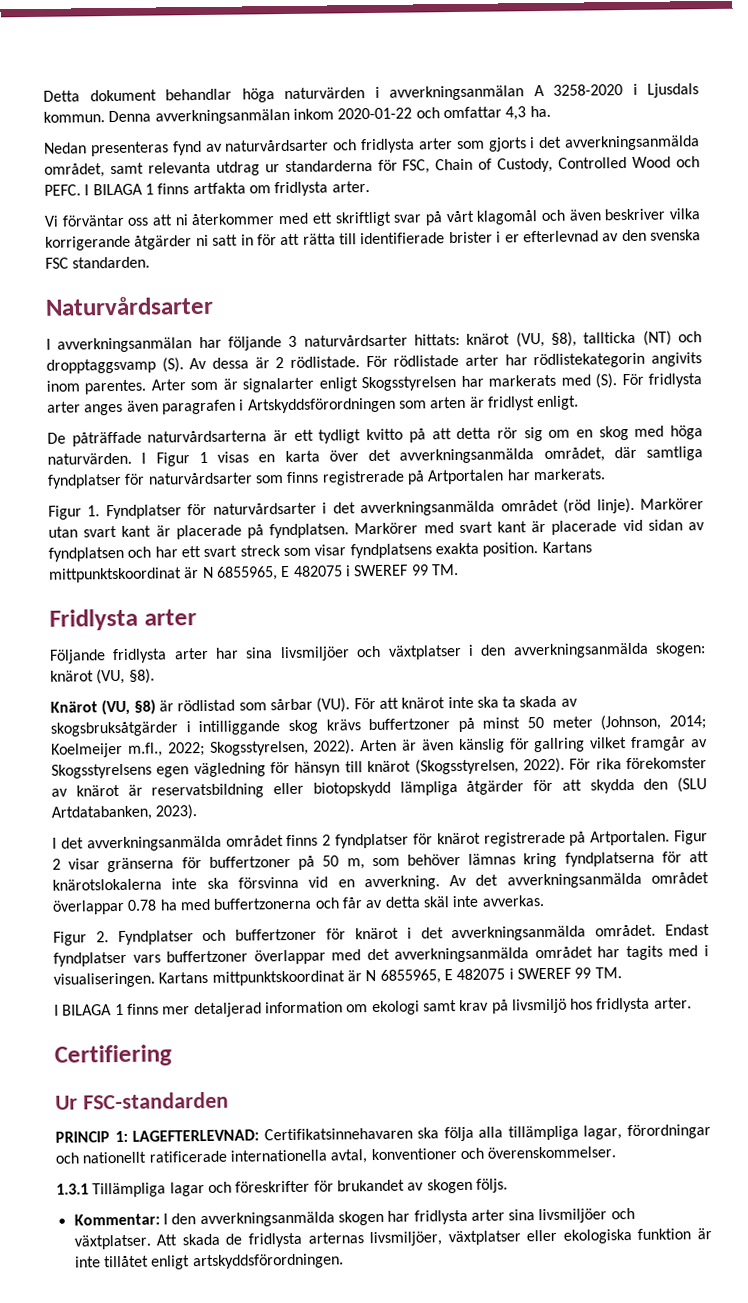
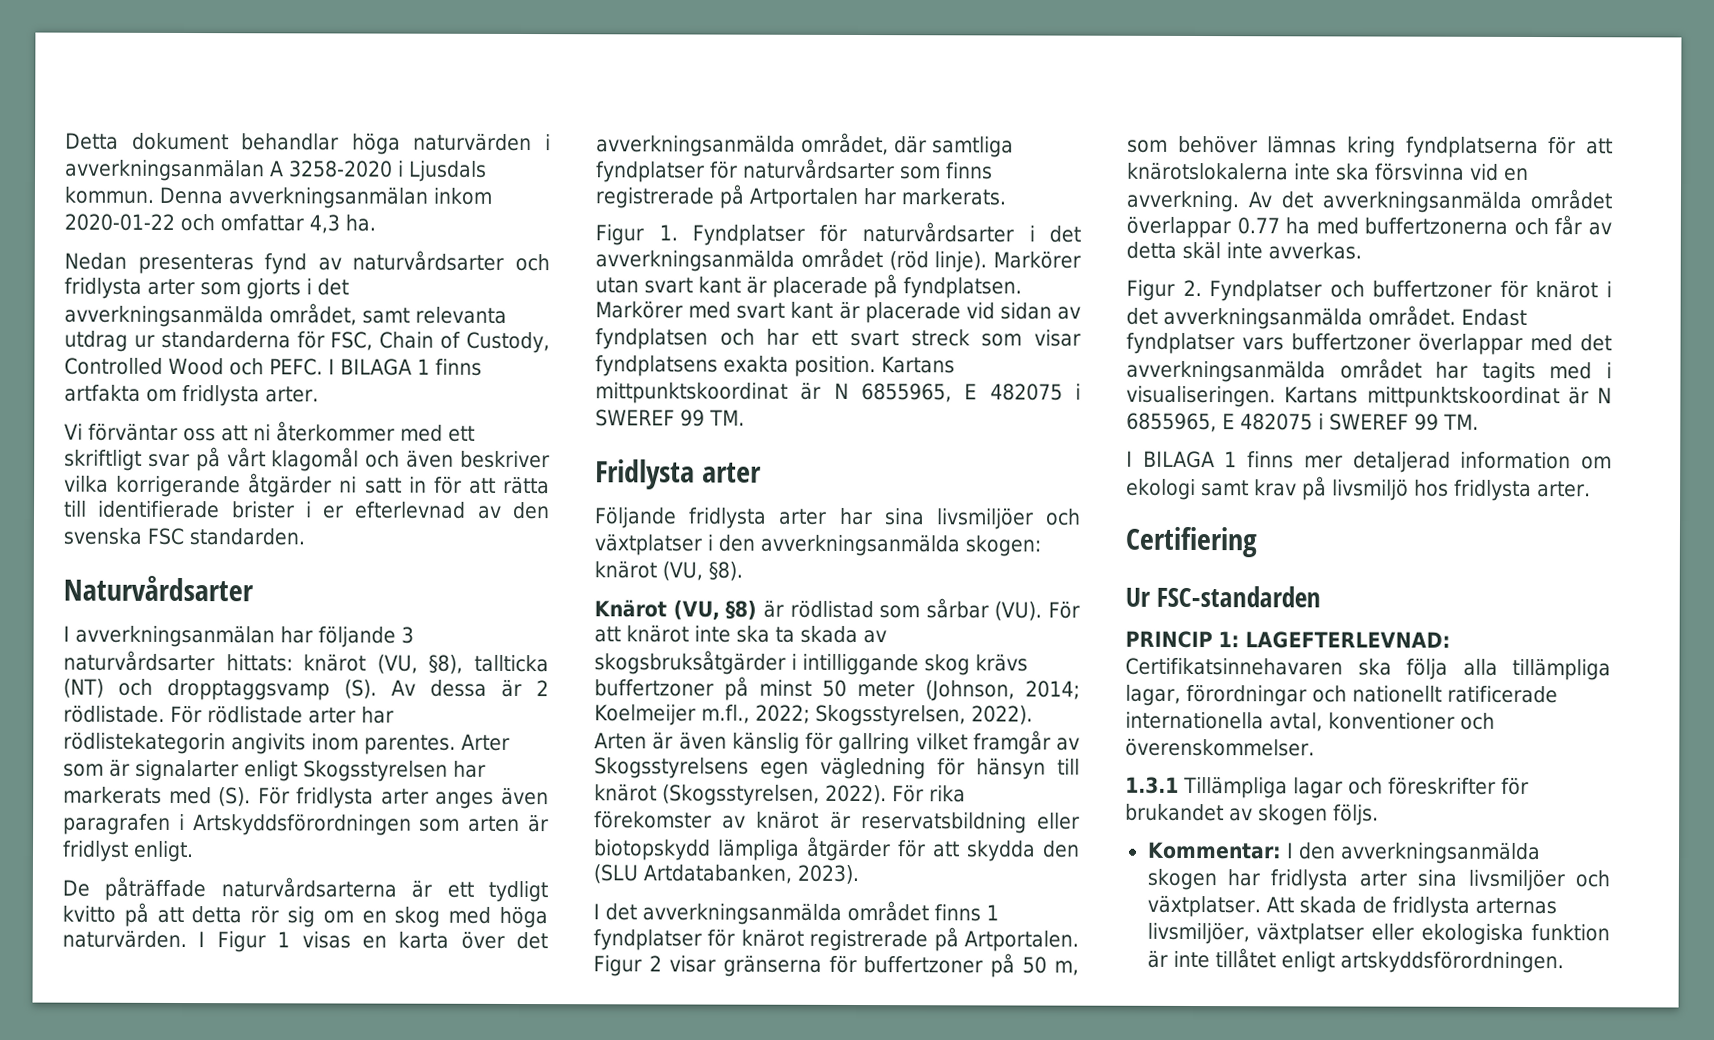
- I det avverkningsanmälda området finns 2 fyndplatser för knärot registrerade på Artportalen.
+ I det avverkningsanmälda området finns 1 fyndplatser för knärot registrerade på Artportalen.
- Av det avverkningsanmälda området överlappar 0.78 ha med buffertzonerna och får av detta skäl inte avverkas.
+ Av det avverkningsanmälda området överlappar 0.77 ha med buffertzonerna och får av detta skäl inte avverkas.

